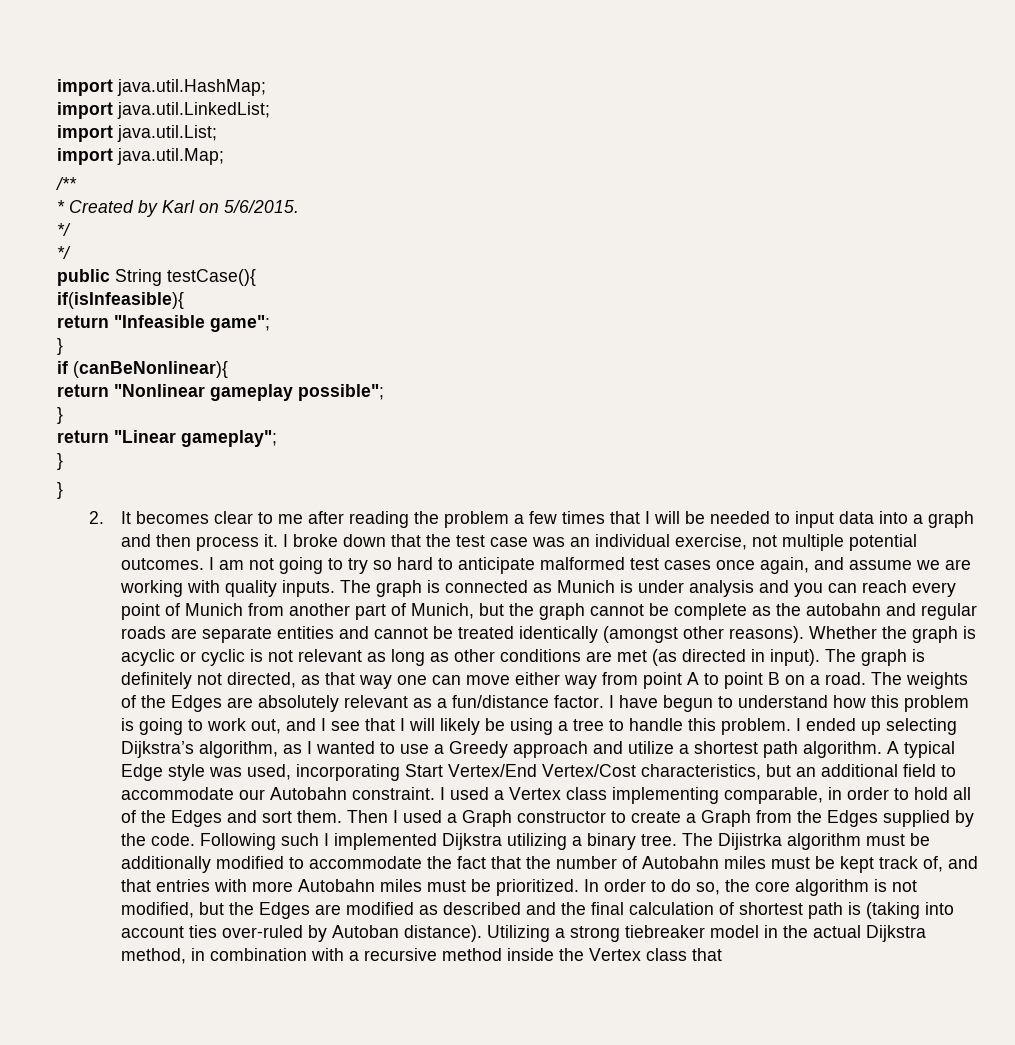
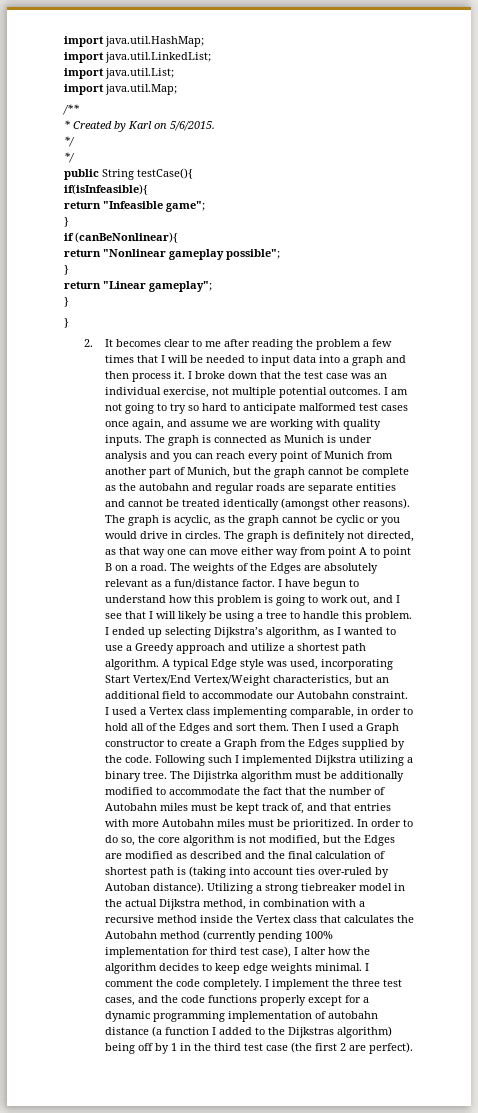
- Whether the graph is acyclic or cyclic is not relevant as long as other conditions are met (as directed in input).
+ The graph is acyclic, as the graph cannot be cyclic or you would drive in circles.
- A typical Edge style was used, incorporating Start Vertex/End Vertex/Cost characteristics, but an additional field to accommodate our Autobahn constraint.
+ A typical Edge style was used, incorporating Start Vertex/End Vertex/Weight characteristics, but an additional field to accommodate our Autobahn constraint.
- Utilizing a strong tiebreaker model in the actual Dijkstra method, in combination with a recursive method inside the Vertex class that
+ Utilizing a strong tiebreaker model in the actual Dijkstra method, in combination with a recursive method inside the Vertex class that calculates the Autobahn method (currently pending 100% implementation for third test case), I alter how the algorithm decides to keep edge weights minimal. I comment the code completely. I implement the three test cases, and the code functions properly except for a dynamic programming implementation of autobahn distance (a function I added to the Dijkstras algorithm) being off by 1 in the third test case (the first 2 are perfect).

